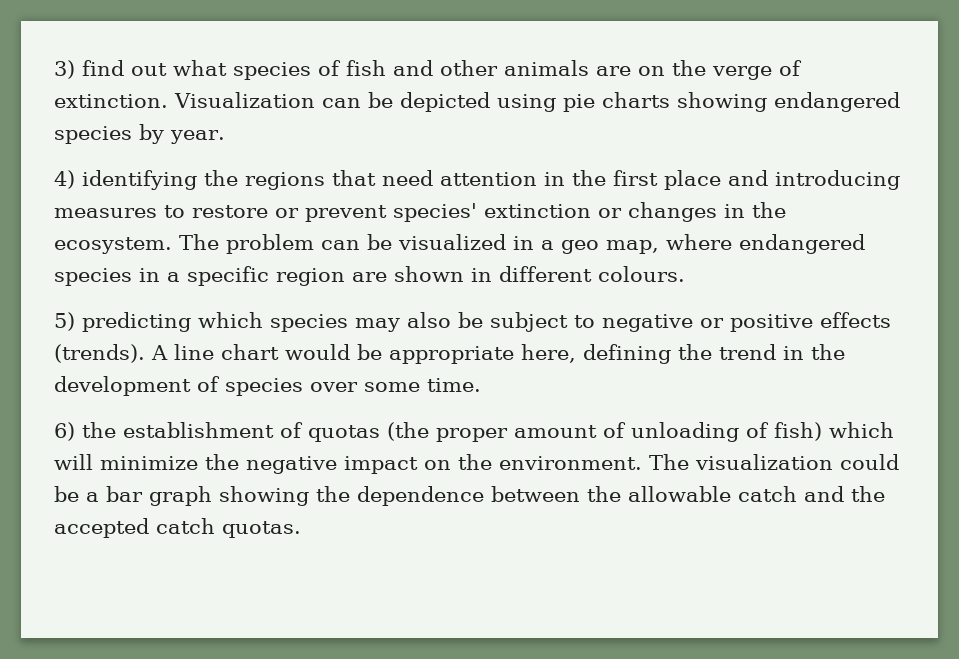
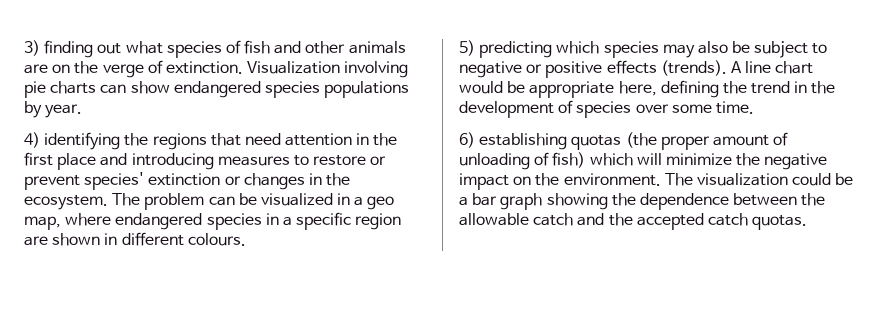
- 3) find out what species of fish and other animals are on the verge of extinction.
+ 3) finding out what species of fish and other animals are on the verge of extinction.
- Visualization can be depicted using pie charts showing endangered species by year.
+ Visualization involving pie charts can show endangered species populations by year.
- 6) the establishment of quotas (the proper amount of unloading of fish) which will minimize the negative impact on the environment.
+ 6) establishing quotas (the proper amount of unloading of fish) which will minimize the negative impact on the environment.

